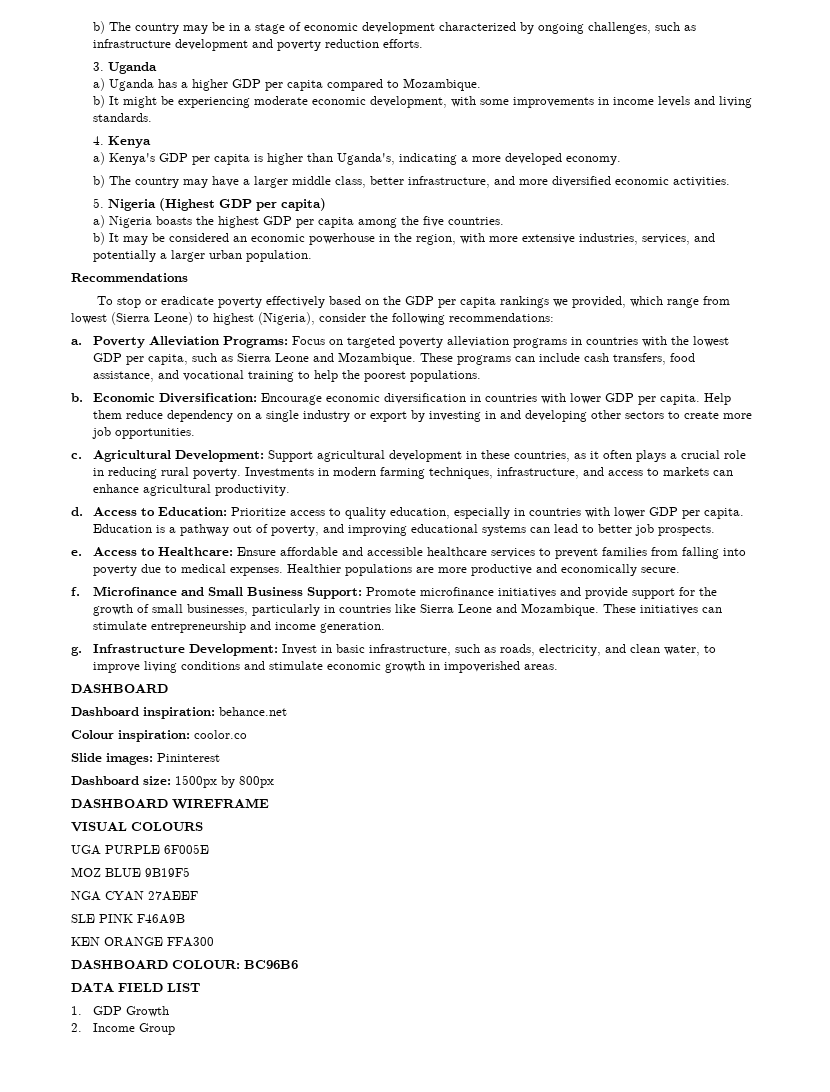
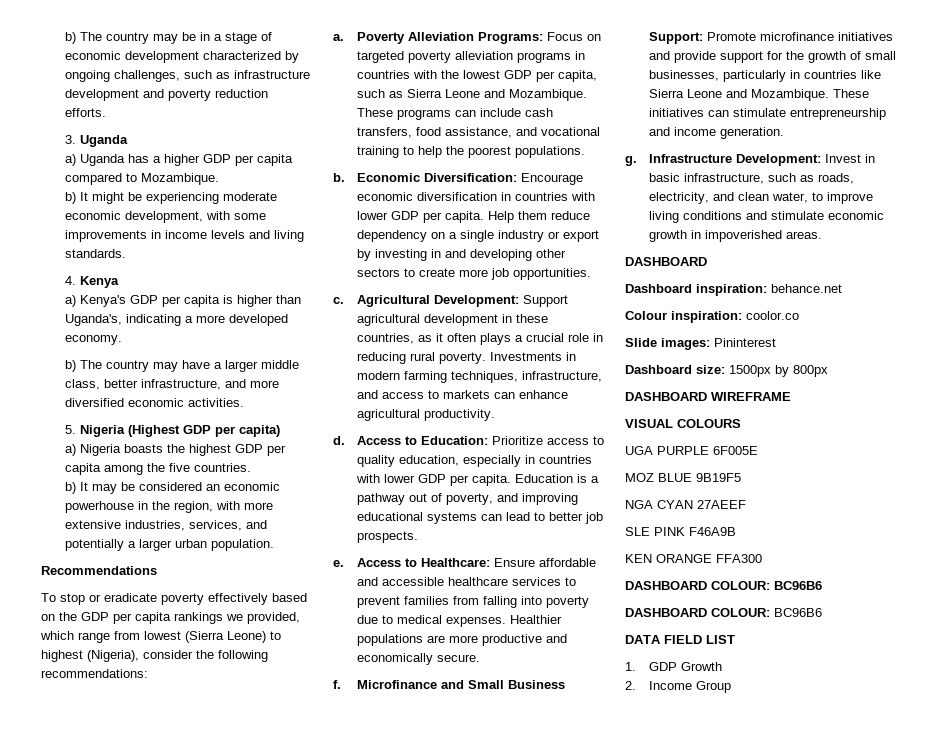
  KEN ORANGE FFA300
+ DASHBOARD COLOUR: BC96B6

